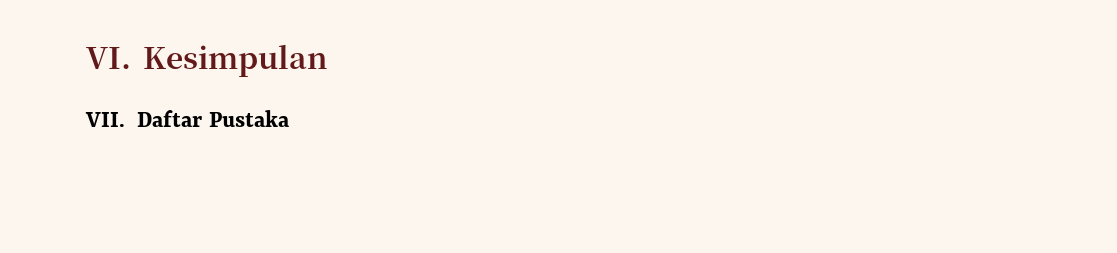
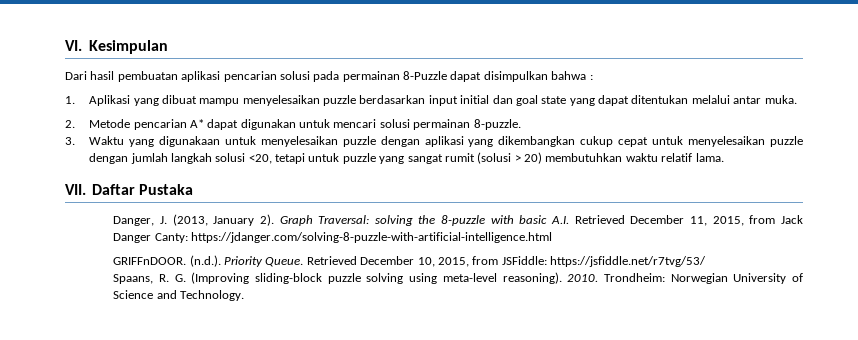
+ Dari hasil pembuatan aplikasi pencarian solusi pada permainan 8-Puzzle dapat disimpulkan bahwa :
+ 1. Aplikasi yang dibuat mampu menyelesaikan puzzle berdasarkan input initial dan goal state yang dapat ditentukan melalui antar muka.
+ 2. Metode pencarian A* dapat digunakan untuk mencari solusi permainan 8-puzzle.
+ 3. Waktu yang digunakaan untuk menyelesaikan puzzle dengan aplikasi yang dikembangkan cukup cepat untuk menyelesaikan puzzle dengan jumlah langkah solusi <20, tetapi untuk puzzle yang sangat rumit (solusi > 20) membutuhkan waktu relatif lama.
  VII. Daftar Pustaka
+ Danger, J. (2013, January 2). Graph Traversal: solving the 8-puzzle with basic A.I. Retrieved December 11, 2015, from Jack Danger Canty: https://jdanger.com/solving-8-puzzle-with-artificial-intelligence.html
+ GRIFFnDOOR. (n.d.). Priority Queue. Retrieved December 10, 2015, from JSFiddle: https://jsfiddle.net/r7tvg/53/
+ Spaans, R. G. (Improving sliding-block puzzle solving using meta-level reasoning). 2010. Trondheim: Norwegian University of Science and Technology.

